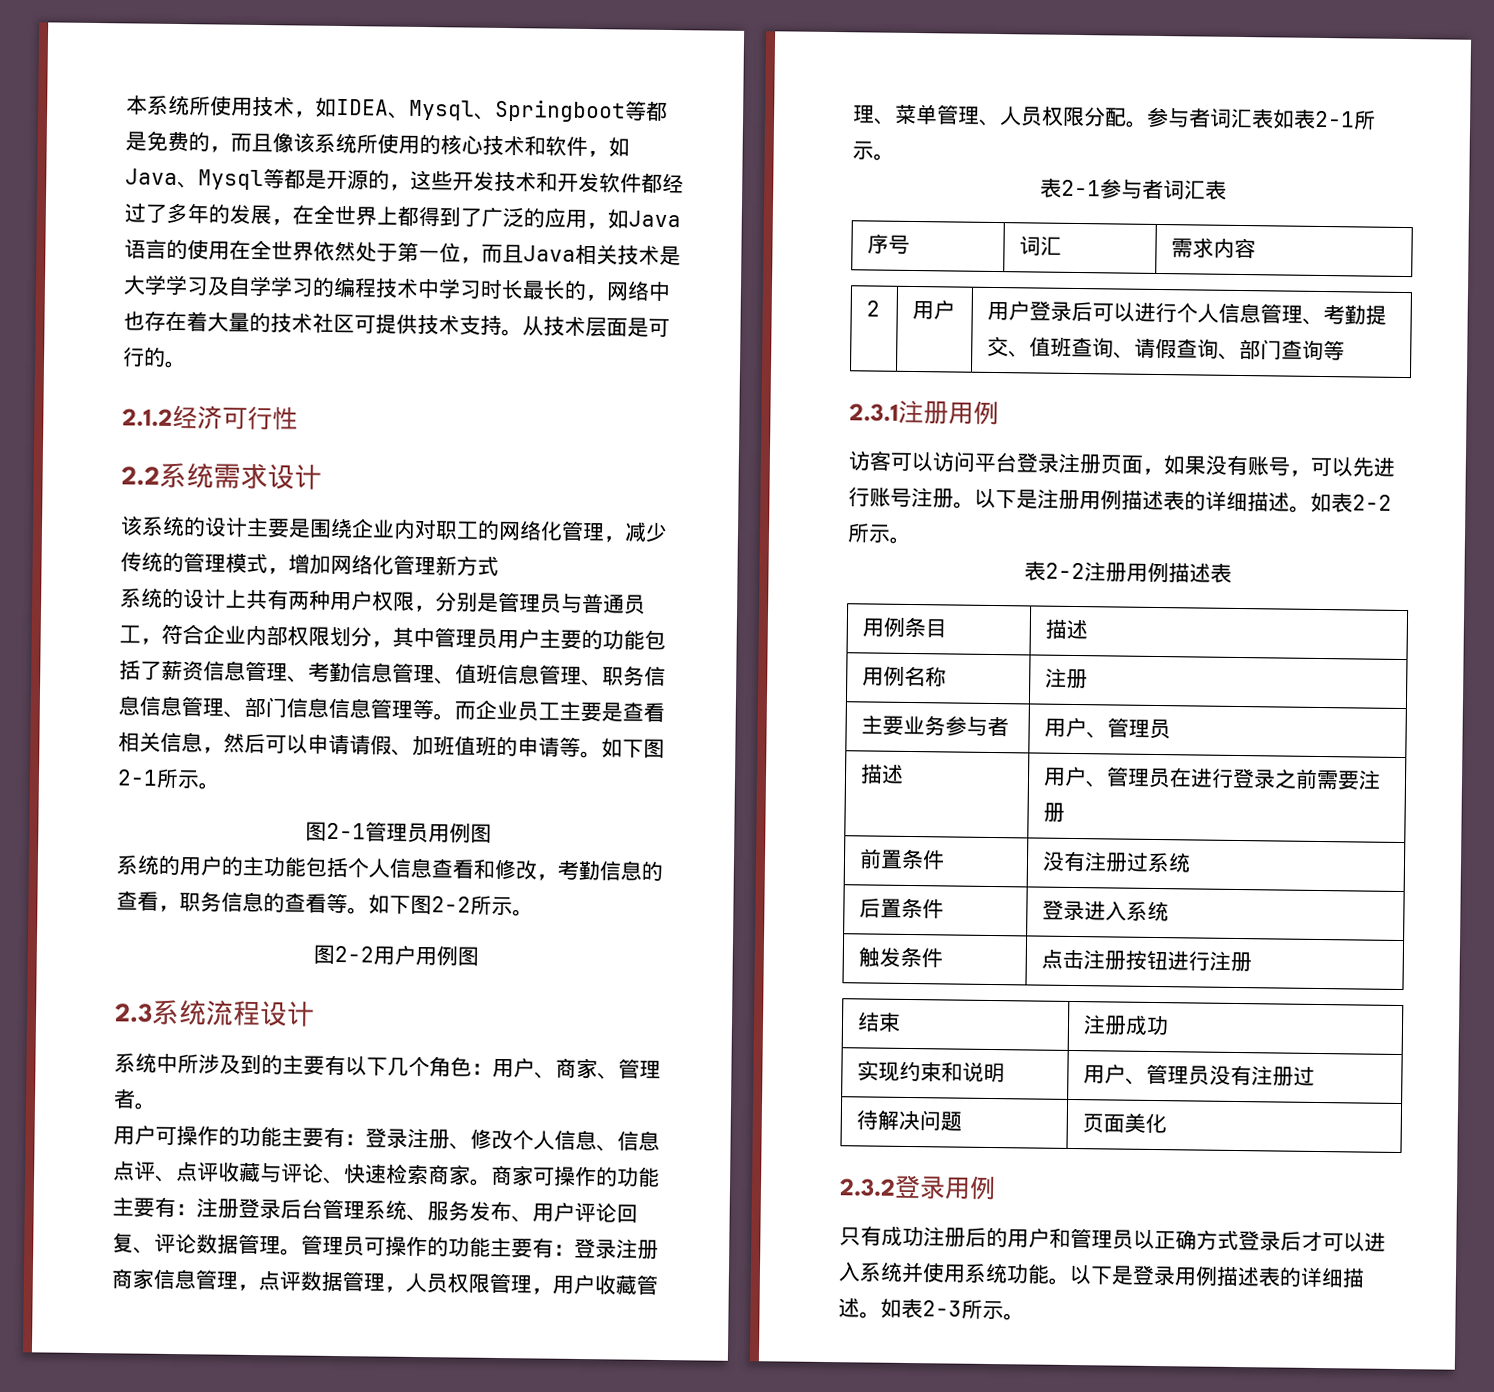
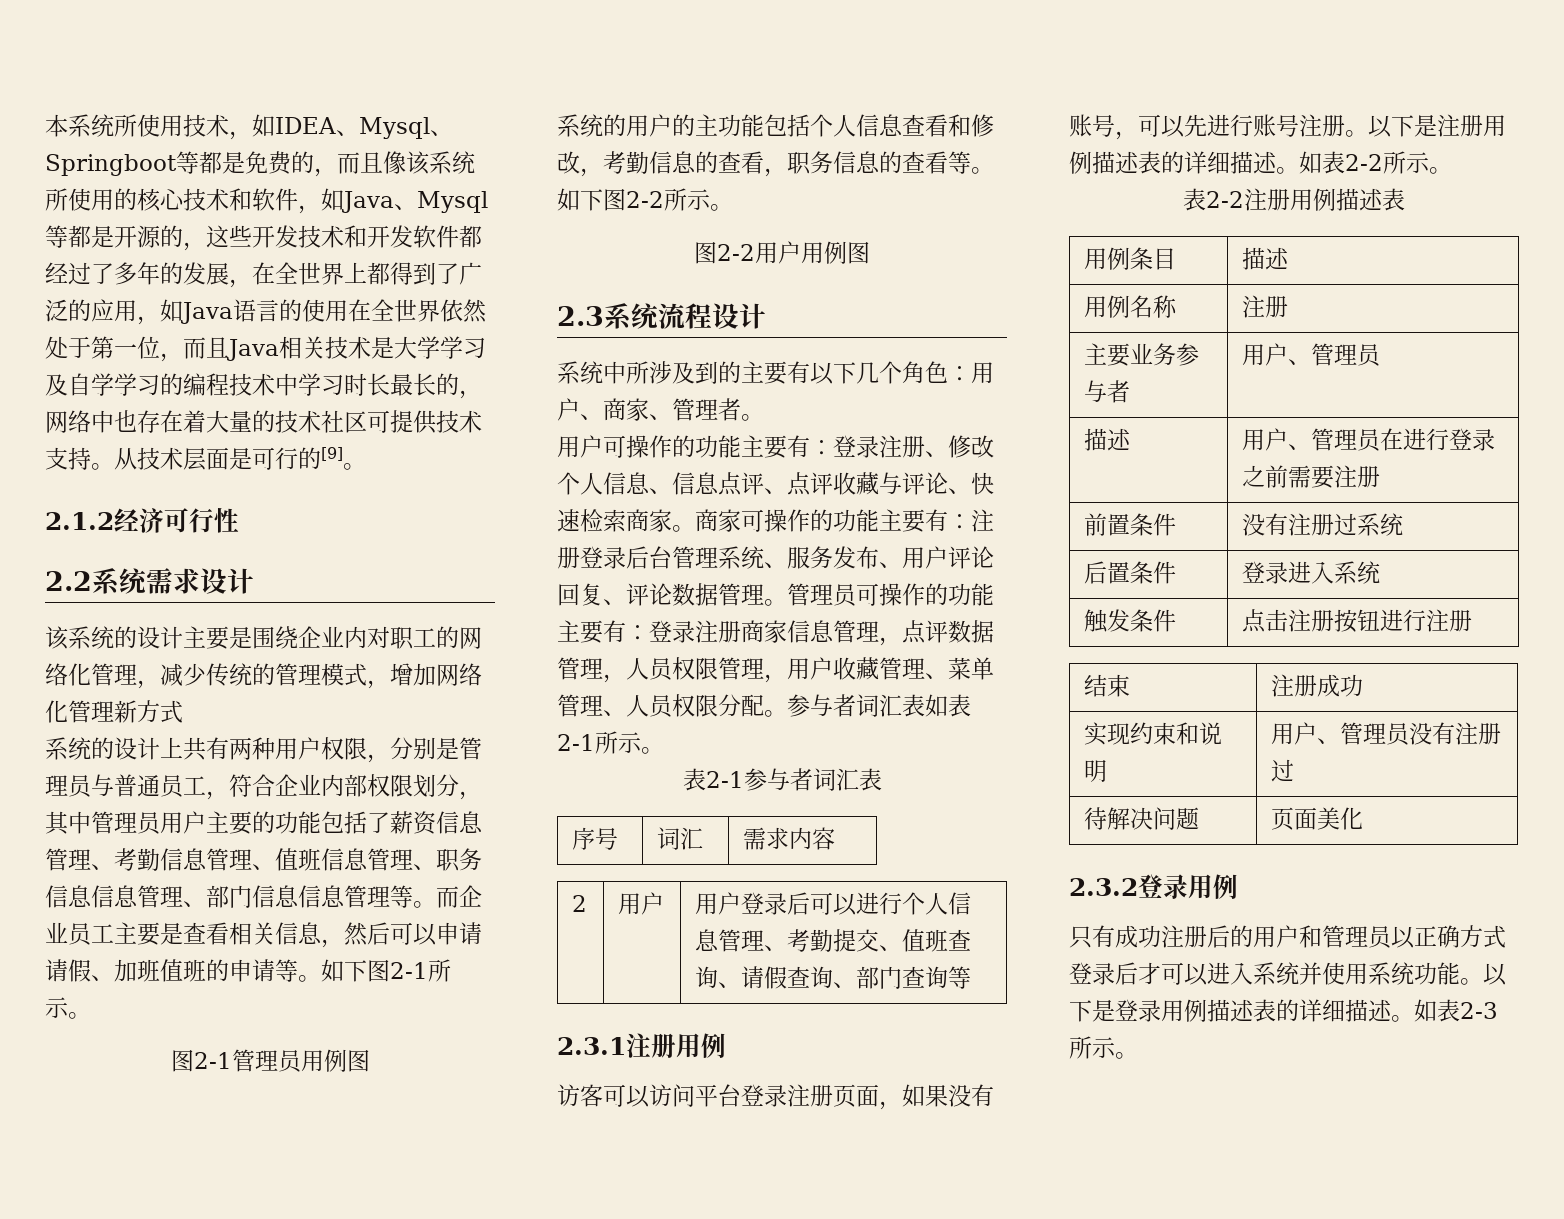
- 从技术层面是可行的。
+ 从技术层面是可行的[9]。

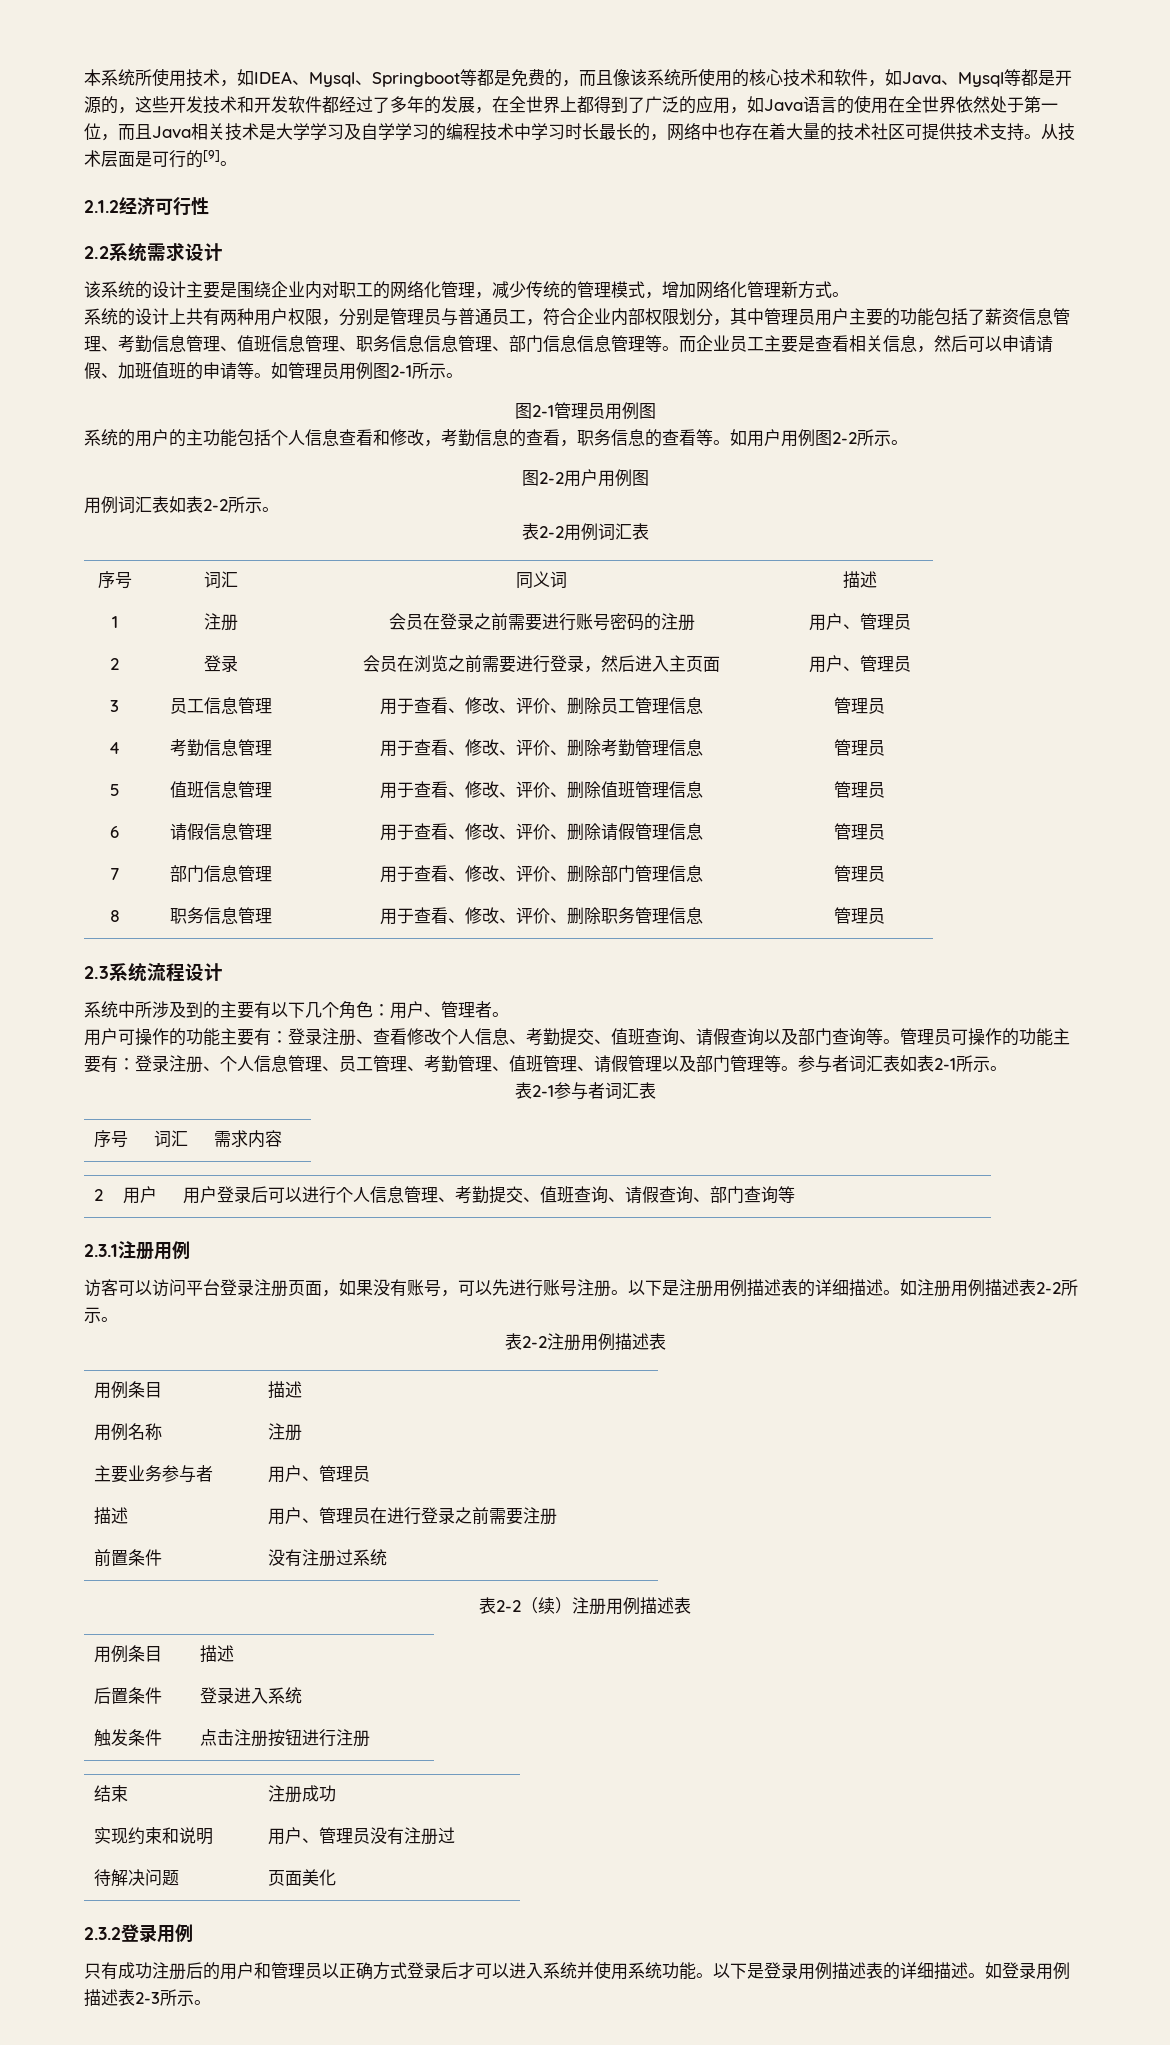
- 该系统的设计主要是围绕企业内对职工的网络化管理，减少传统的管理模式，增加网络化管理新方式
+ 该系统的设计主要是围绕企业内对职工的网络化管理，减少传统的管理模式，增加网络化管理新方式。
- 如下图2-1所示。
+ 如管理员用例图2-1所示。
- 如下图2-2所示。
+ 如用户用例图2-2所示。
+ 用例词汇表如表2-2所示。
+ 表2-2用例词汇表
+ 序号 | 词汇 | 同义词 | 描述
+ 1 | 注册 | 会员在登录之前需要进行账号密码的注册 | 用户、管理员
+ 2 | 登录 | 会员在浏览之前需要进行登录，然后进入主页面 | 用户、管理员
+ 3 | 员工信息管理 | 用于查看、修改、评价、删除员工管理信息 | 管理员
+ 4 | 考勤信息管理 | 用于查看、修改、评价、删除考勤管理信息 | 管理员
+ 5 | 值班信息管理 | 用于查看、修改、评价、删除值班管理信息 | 管理员
+ 6 | 请假信息管理 | 用于查看、修改、评价、删除请假管理信息 | 管理员
+ 7 | 部门信息管理 | 用于查看、修改、评价、删除部门管理信息 | 管理员
+ 8 | 职务信息管理 | 用于查看、修改、评价、删除职务管理信息 | 管理员
- 系统中所涉及到的主要有以下几个角色：用户、商家、管理者。
+ 系统中所涉及到的主要有以下几个角色：用户、管理者。
- 用户可操作的功能主要有：登录注册、修改个人信息、信息点评、点评收藏与评论、快速检索商家。商家可操作的功能主要有：注册登录后台管理系统、服务发布、用户评论回复、评论数据管理。
+ 用户可操作的功能主要有：登录注册、查看修改个人信息、考勤提交、值班查询、请假查询以及部门查询等。
- 管理员可操作的功能主要有：登录注册商家信息管理，点评数据管理，人员权限管理，用户收藏管理、菜单管理、人员权限分配。
+ 管理员可操作的功能主要有：登录注册、个人信息管理、员工管理、考勤管理、值班管理、请假管理以及部门管理等。
- 如表2-2所示。
+ 如注册用例描述表2-2所示。
+ 表2-2（续）注册用例描述表
+ 用例条目 | 描述
- 如表2-3所示。
+ 如登录用例描述表2-3所示。

